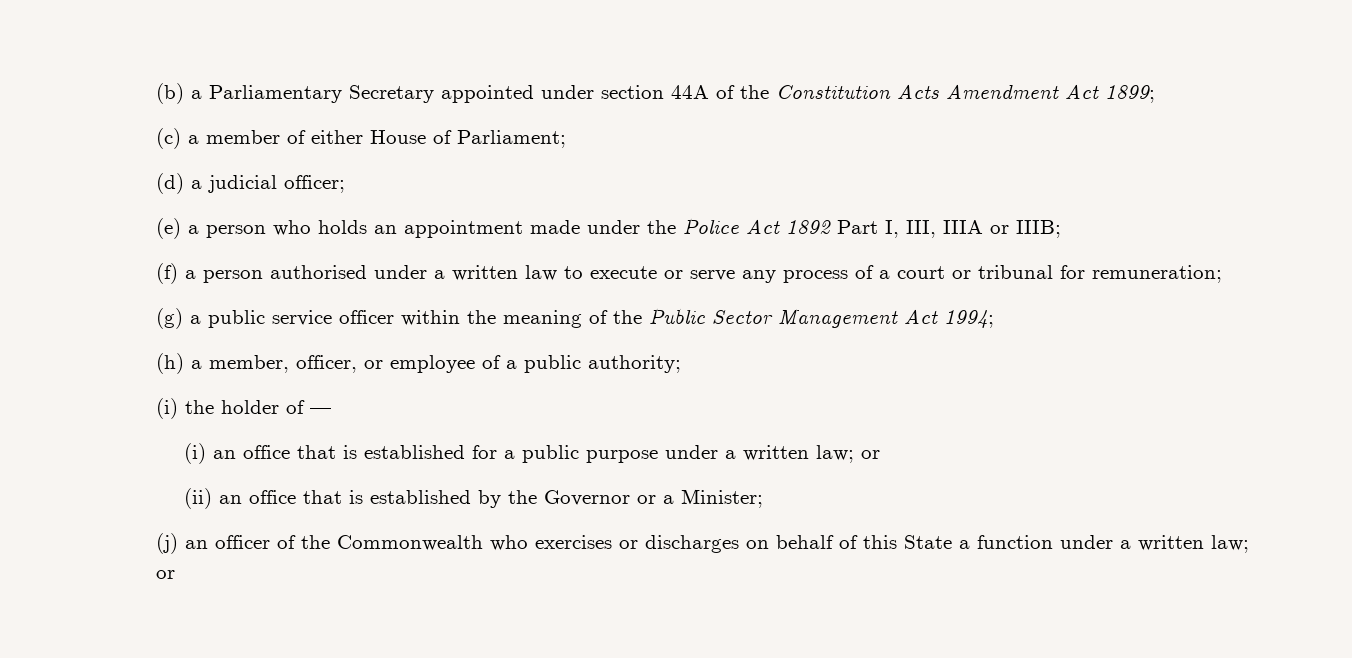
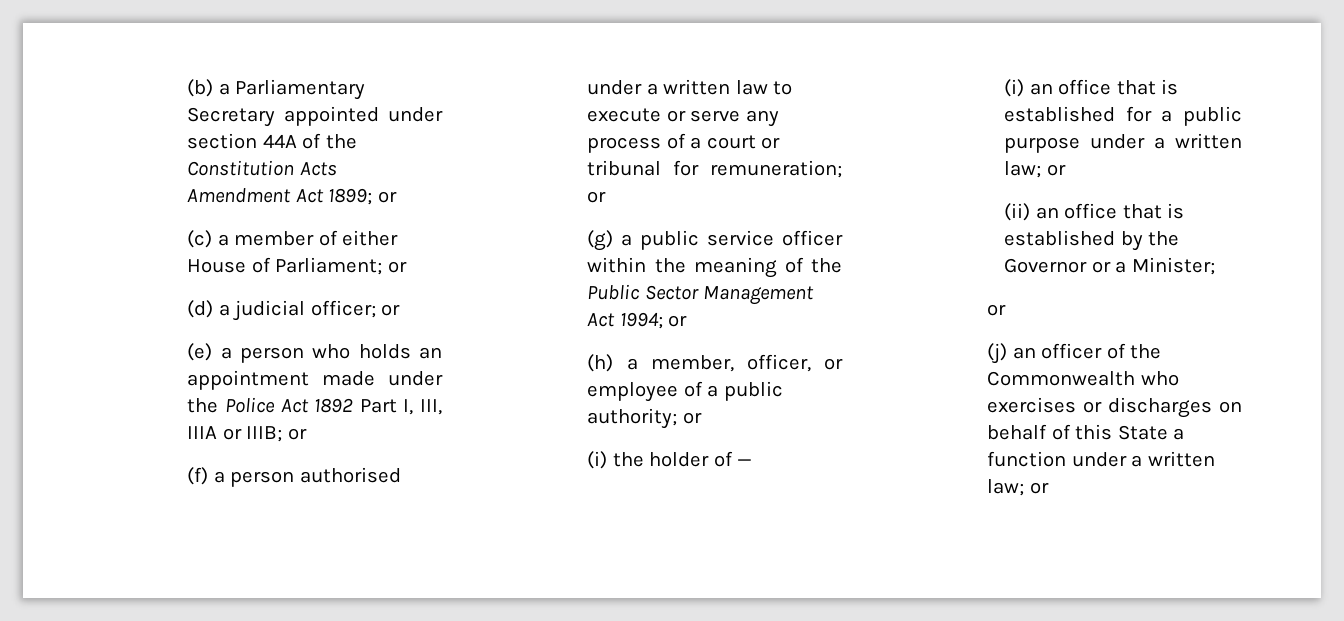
- (b) a Parliamentary Secretary appointed under section 44A of the Constitution Acts Amendment Act 1899;
+ (b) a Parliamentary Secretary appointed under section 44A of the Constitution Acts Amendment Act 1899; or
- (c) a member of either House of Parliament;
+ (c) a member of either House of Parliament; or
- (d) a judicial officer;
+ (d) a judicial officer; or
- (e) a person who holds an appointment made under the Police Act 1892 Part I, III, IIIA or IIIB;
+ (e) a person who holds an appointment made under the Police Act 1892 Part I, III, IIIA or IIIB; or
- (f) a person authorised under a written law to execute or serve any process of a court or tribunal for remuneration;
+ (f) a person authorised under a written law to execute or serve any process of a court or tribunal for remuneration; or
- (g) a public service officer within the meaning of the Public Sector Management Act 1994;
+ (g) a public service officer within the meaning of the Public Sector Management Act 1994; or
- (h) a member, officer, or employee of a public authority;
+ (h) a member, officer, or employee of a public authority; or
  (ii) an office that is established by the Governor or a Minister;
+ or

